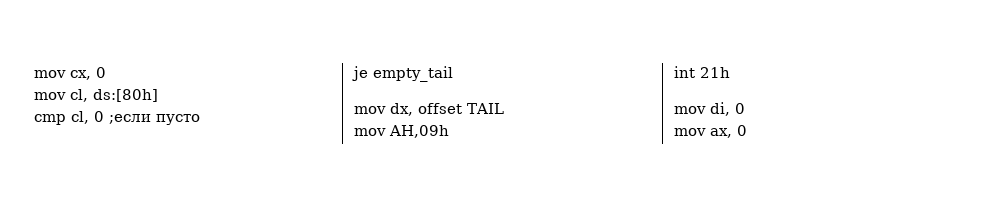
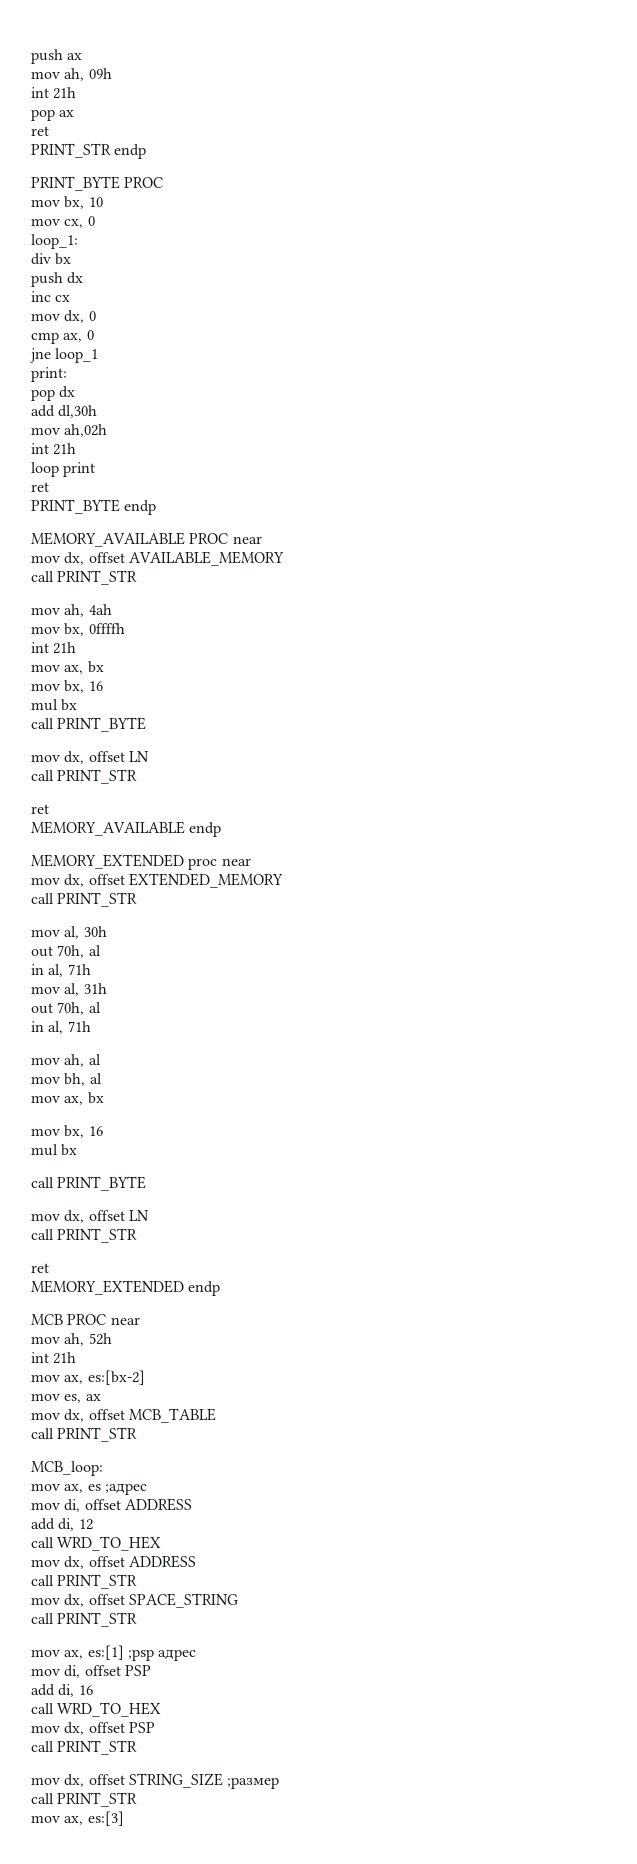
+ push ax
+ mov ah, 09h
+ int 21h
+ pop ax
+ ret
+ PRINT_STR endp
+ PRINT_BYTE PROC
+ mov bx, 10
  mov cx, 0
- mov cl, ds:[80h]
+ loop_1:
+ div bx
+ push dx
+ inc cx
+ mov dx, 0
- cmp cl, 0 ;если пусто
- je empty_tail
- mov dx, offset TAIL
- mov AH,09h
+ cmp ax, 0
+ jne loop_1
+ print:
+ pop dx
+ add dl,30h
+ mov ah,02h
  int 21h
- mov di, 0
- mov ax, 0
+ loop print
+ ret
+ PRINT_BYTE endp
+ MEMORY_AVAILABLE PROC near
+ mov dx, offset AVAILABLE_MEMORY
+ call PRINT_STR
+ mov ah, 4ah
+ mov bx, 0ffffh
+ int 21h
+ mov ax, bx
+ mov bx, 16
+ mul bx
+ call PRINT_BYTE
+ mov dx, offset LN
+ call PRINT_STR
+ ret
+ MEMORY_AVAILABLE endp
+ MEMORY_EXTENDED proc near
+ mov dx, offset EXTENDED_MEMORY
+ call PRINT_STR
+ mov al, 30h
+ out 70h, al
+ in al, 71h
+ mov al, 31h
+ out 70h, al
+ in al, 71h
+ mov ah, al
+ mov bh, al
+ mov ax, bx
+ mov bx, 16
+ mul bx
+ call PRINT_BYTE
+ mov dx, offset LN
+ call PRINT_STR
+ ret
+ MEMORY_EXTENDED endp
+ MCB PROC near
+ mov ah, 52h
+ int 21h
+ mov ax, es:[bx-2]
+ mov es, ax
+ mov dx, offset MCB_TABLE
+ call PRINT_STR
+ MCB_loop:
+ mov ax, es ;адрес
+ mov di, offset ADDRESS
+ add di, 12
+ call WRD_TO_HEX
+ mov dx, offset ADDRESS
+ call PRINT_STR
+ mov dx, offset SPACE_STRING
+ call PRINT_STR
+ mov ax, es:[1] ;psp адрес
+ mov di, offset PSP
+ add di, 16
+ call WRD_TO_HEX
+ mov dx, offset PSP
+ call PRINT_STR
+ mov dx, offset STRING_SIZE ;размер
+ call PRINT_STR
+ mov ax, es:[3]

